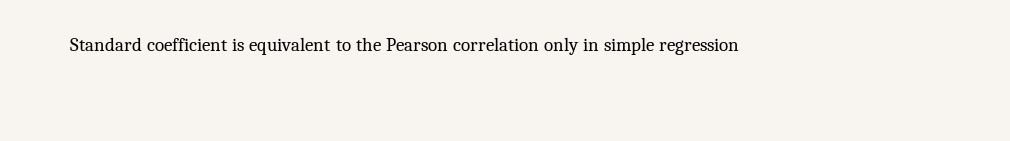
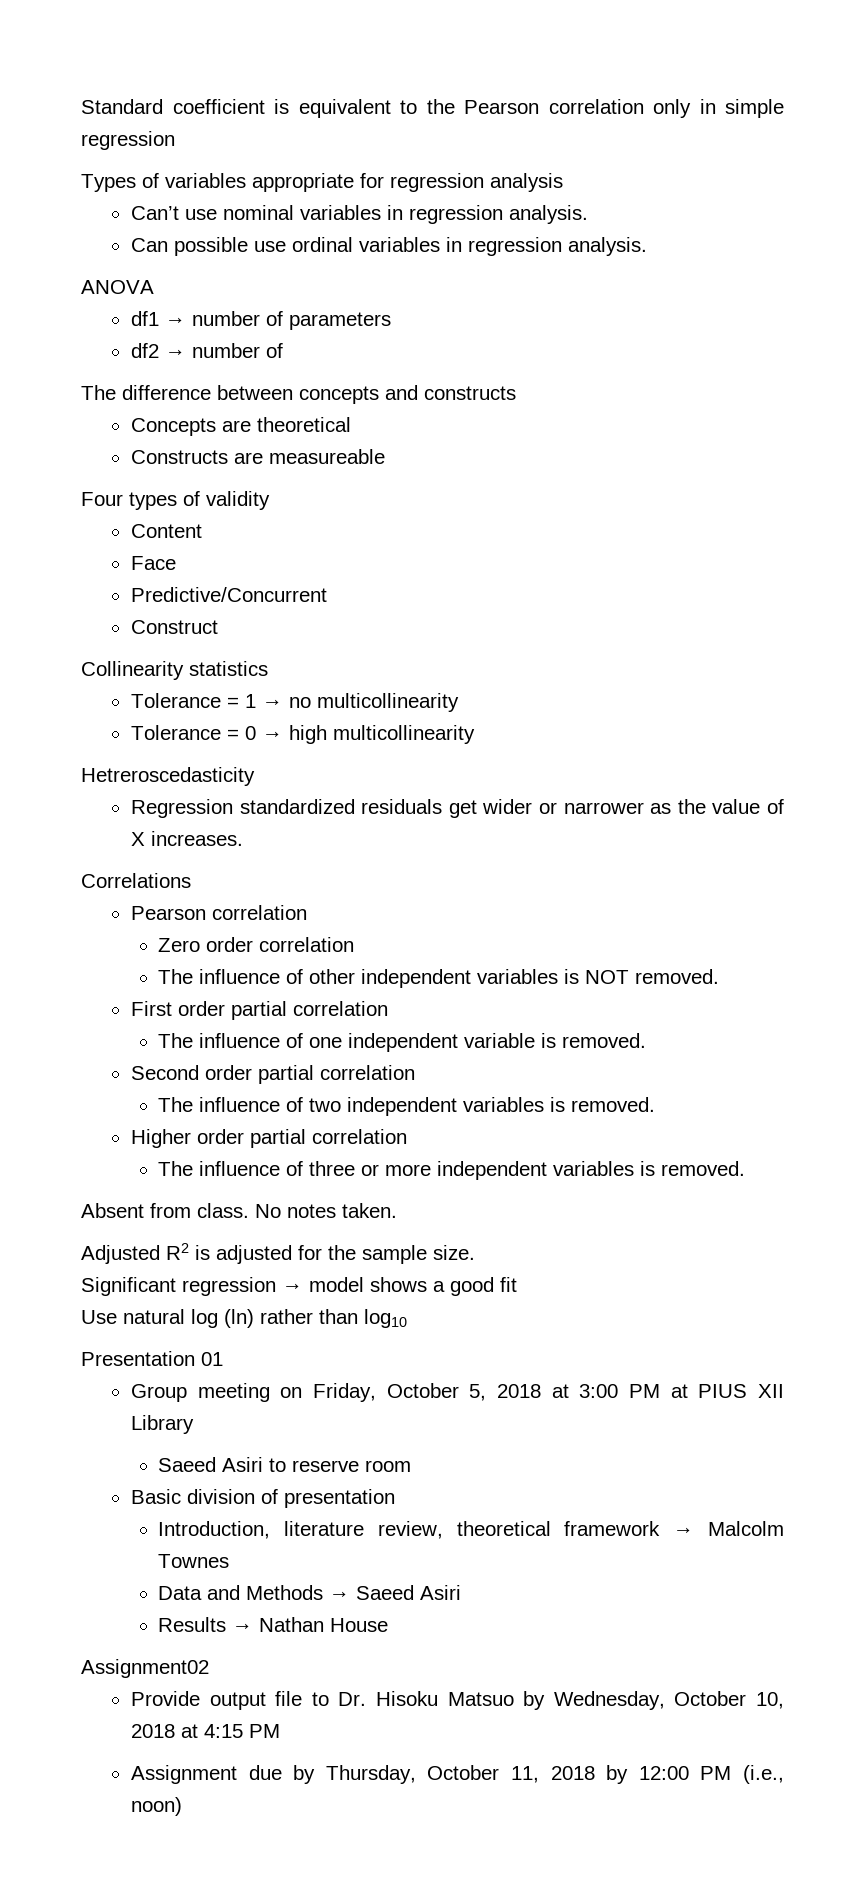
+ Types of variables appropriate for regression analysis
+ Can’t use nominal variables in regression analysis.
+ Can possible use ordinal variables in regression analysis.
+ ANOVA
+ df1 → number of parameters
+ df2 → number of
+ The difference between concepts and constructs
+ Concepts are theoretical
+ Constructs are measureable
+ Four types of validity
+ Content
+ Face
+ Predictive/Concurrent
+ Construct
+ Collinearity statistics
+ Tolerance = 1 → no multicollinearity
+ Tolerance = 0 → high multicollinearity
+ Hetreroscedasticity
+ Regression standardized residuals get wider or narrower as the value of X increases.
+ Correlations
+ Pearson correlation
+ Zero order correlation
+ The influence of other independent variables is NOT removed.
+ First order partial correlation
+ The influence of one independent variable is removed.
+ Second order partial correlation
+ The influence of two independent variables is removed.
+ Higher order partial correlation
+ The influence of three or more independent variables is removed.
+ Absent from class. No notes taken.
+ Adjusted R2 is adjusted for the sample size.
+ Significant regression → model shows a good fit
+ Use natural log (ln) rather than log10
+ Presentation 01
+ Group meeting on Friday, October 5, 2018 at 3:00 PM at PIUS XII Library
+ Saeed Asiri to reserve room
+ Basic division of presentation
+ Introduction, literature review, theoretical framework → Malcolm Townes
+ Data and Methods → Saeed Asiri
+ Results → Nathan House
+ Assignment02
+ Provide output file to Dr. Hisoku Matsuo by Wednesday, October 10, 2018 at 4:15 PM
+ Assignment due by Thursday, October 11, 2018 by 12:00 PM (i.e., noon)

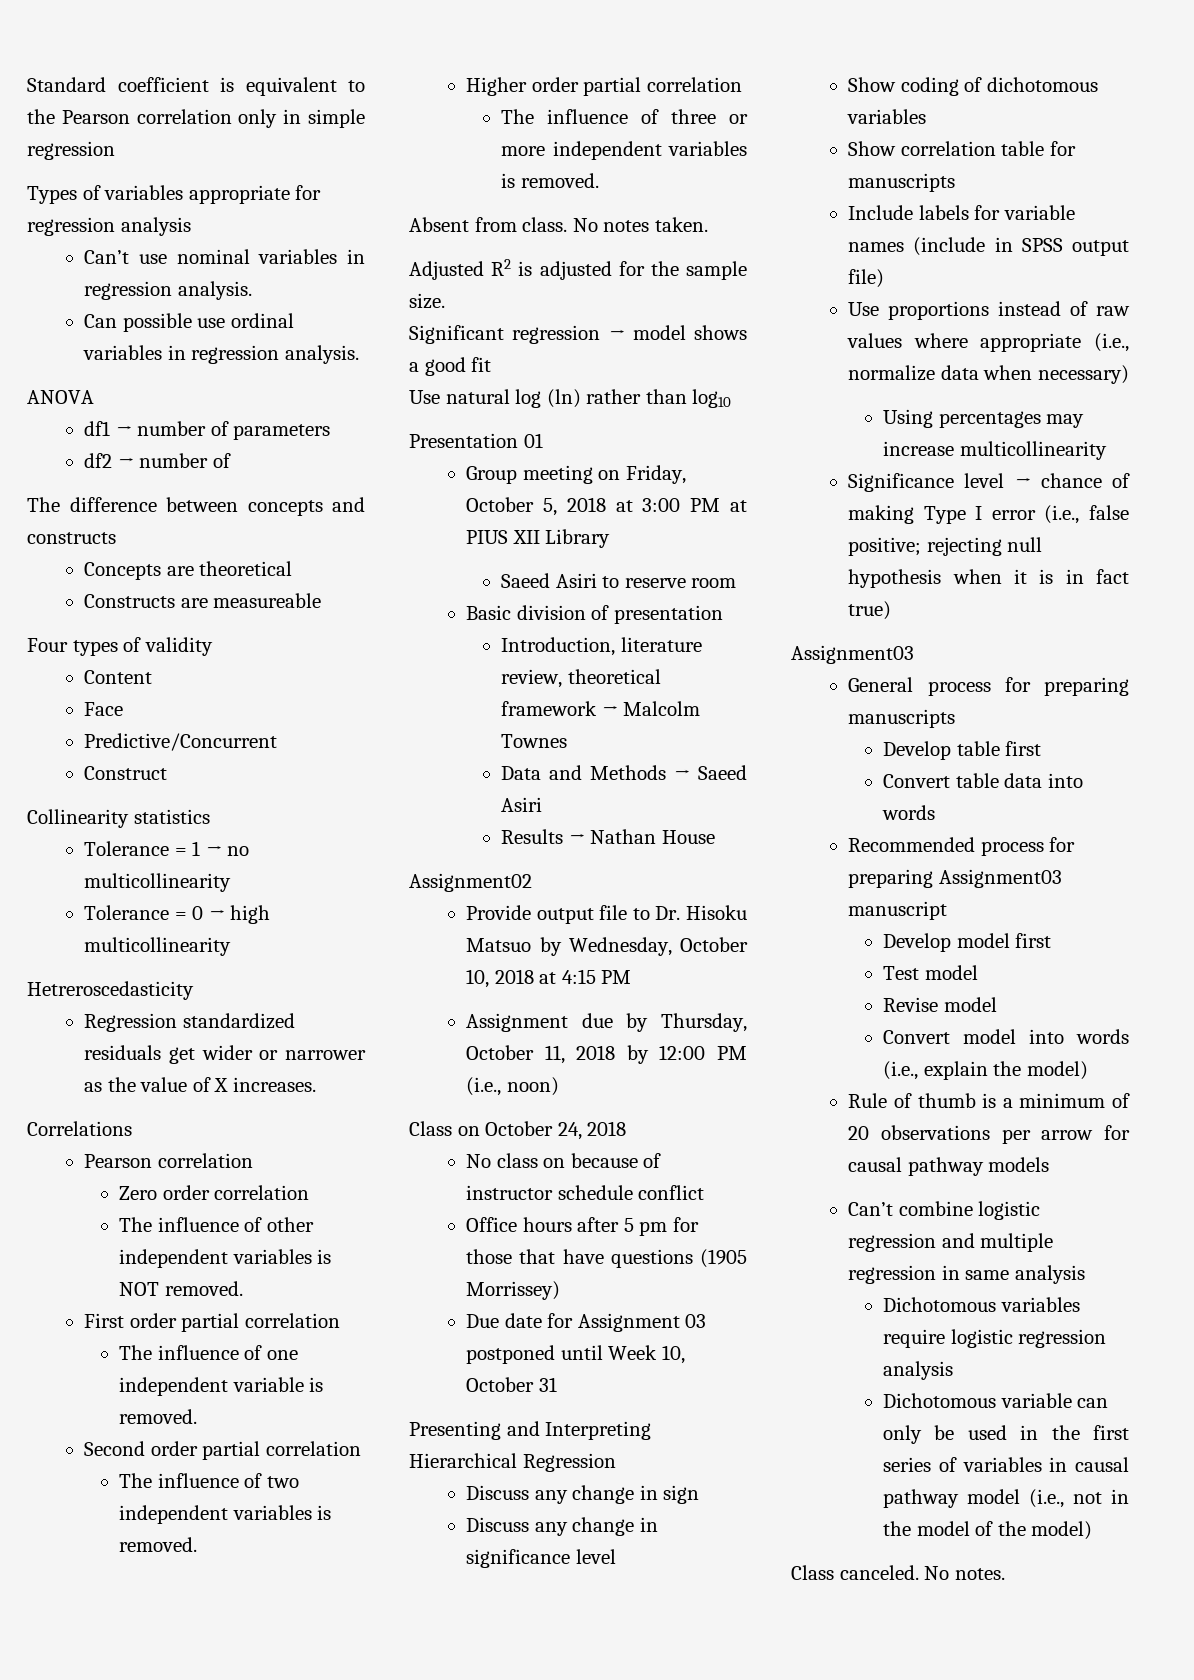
+ Class on October 24, 2018
+ No class on because of instructor schedule conflict
+ Office hours after 5 pm for those that have questions (1905 Morrissey)
+ Due date for Assignment 03 postponed until Week 10, October 31
+ Presenting and Interpreting Hierarchical Regression
+ Discuss any change in sign
+ Discuss any change in significance level
+ Show coding of dichotomous variables
+ Show correlation table for manuscripts
+ Include labels for variable names (include in SPSS output file)
+ Use proportions instead of raw values where appropriate (i.e., normalize data when necessary)
+ Using percentages may increase multicollinearity
+ Significance level → chance of making Type I error (i.e., false positive; rejecting null hypothesis when it is in fact true)
+ Assignment03
+ General process for preparing manuscripts
+ Develop table first
+ Convert table data into words
+ Recommended process for preparing Assignment03 manuscript
+ Develop model first
+ Test model
+ Revise model
+ Convert model into words (i.e., explain the model)
+ Rule of thumb is a minimum of 20 observations per arrow for causal pathway models
+ Can’t combine logistic regression and multiple regression in same analysis
+ Dichotomous variables require logistic regression analysis
+ Dichotomous variable can only be used in the first series of variables in causal pathway model (i.e., not in the model of the model)
+ Class canceled. No notes.

